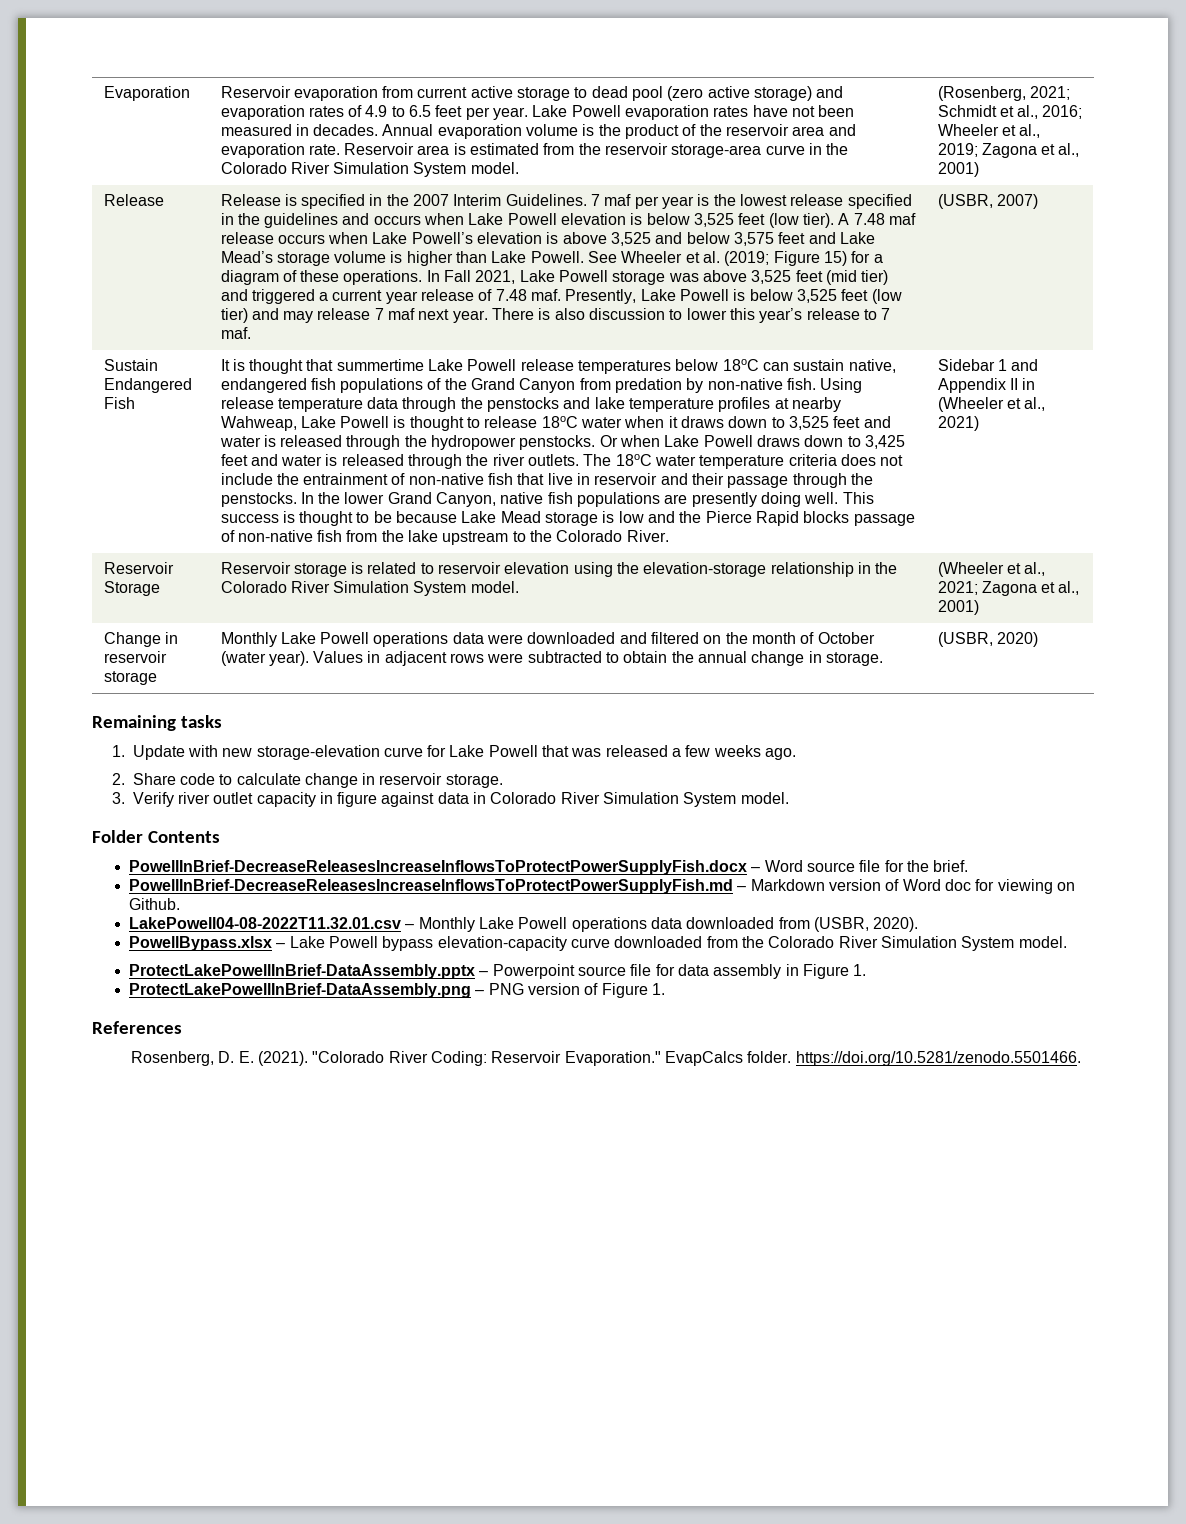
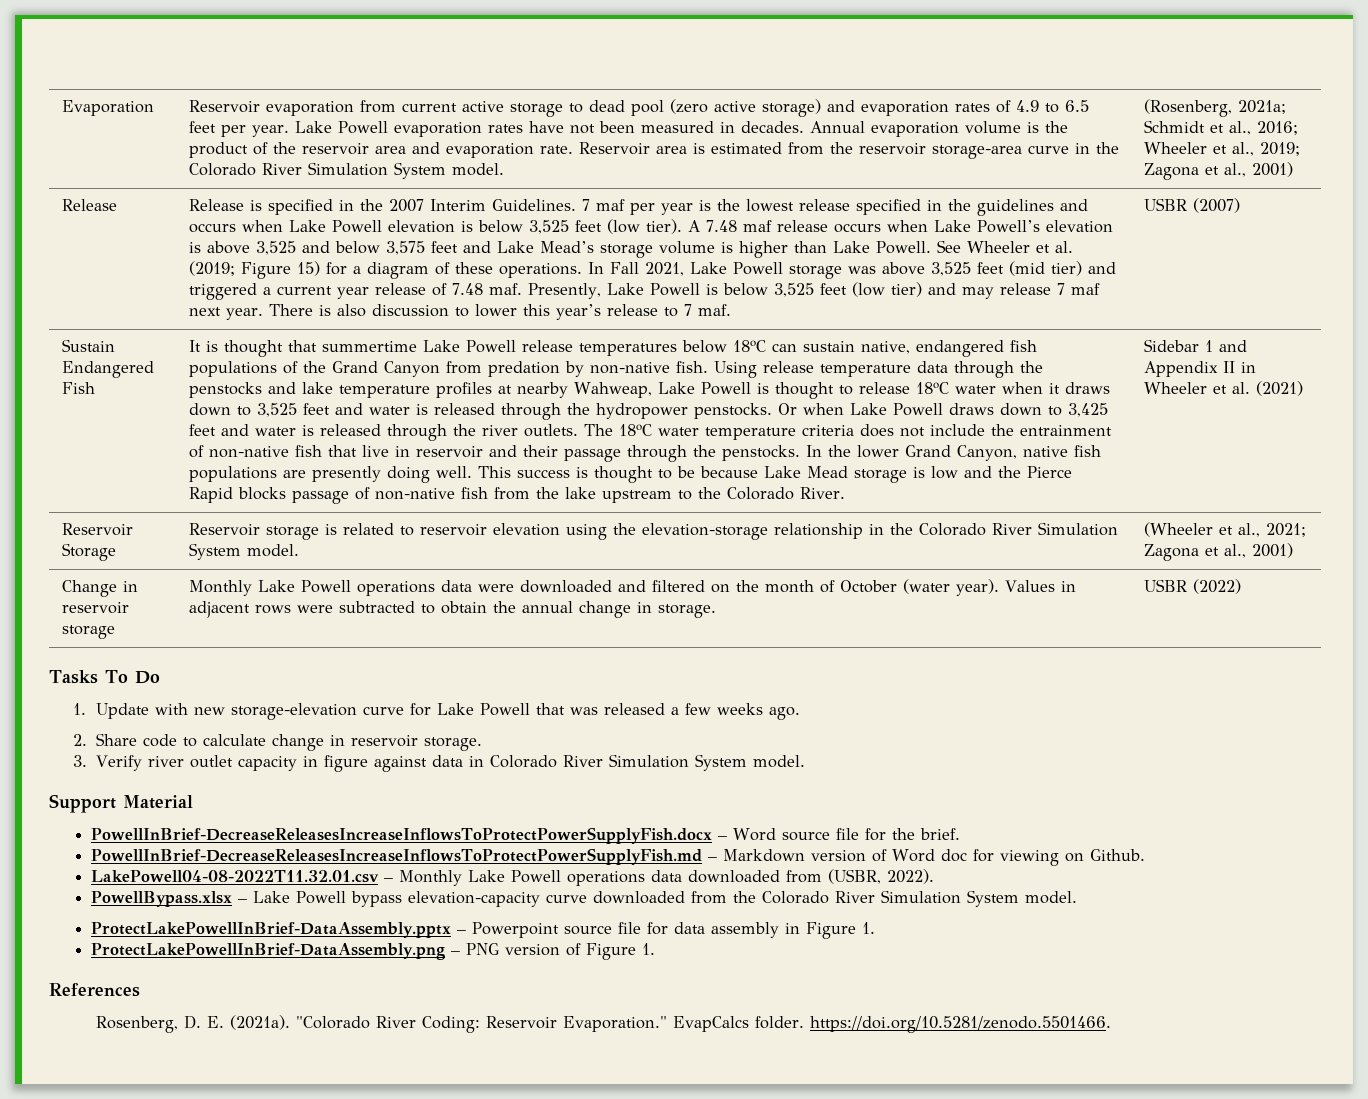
- (Rosenberg, 2021; Schmidt et al., 2016; Wheeler et al., 2019; Zagona et al., 2001)
+ (Rosenberg, 2021a; Schmidt et al., 2016; Wheeler et al., 2019; Zagona et al., 2001)
- (USBR, 2007)
+ USBR (2007)
- Sidebar 1 and Appendix II in (Wheeler et al., 2021)
+ Sidebar 1 and Appendix II in Wheeler et al. (2021)
- Change in reservoir storage | Monthly Lake Powell operations data were downloaded and filtered on the month of October (water year). Values in adjacent rows were subtracted to obtain the annual change in storage. | (USBR, 2020)
- Remaining tasks
+ Change in reservoir storage | Monthly Lake Powell operations data were downloaded and filtered on the month of October (water year). Values in adjacent rows were subtracted to obtain the annual change in storage. | USBR (2022)
+ Tasks To Do
- Folder Contents
+ Support Material
- LakePowell04-08-2022T11.32.01.csv – Monthly Lake Powell operations data downloaded from (USBR, 2020).
+ LakePowell04-08-2022T11.32.01.csv – Monthly Lake Powell operations data downloaded from (USBR, 2022).
- Rosenberg, D. E. (2021).
+ Rosenberg, D. E. (2021a).

